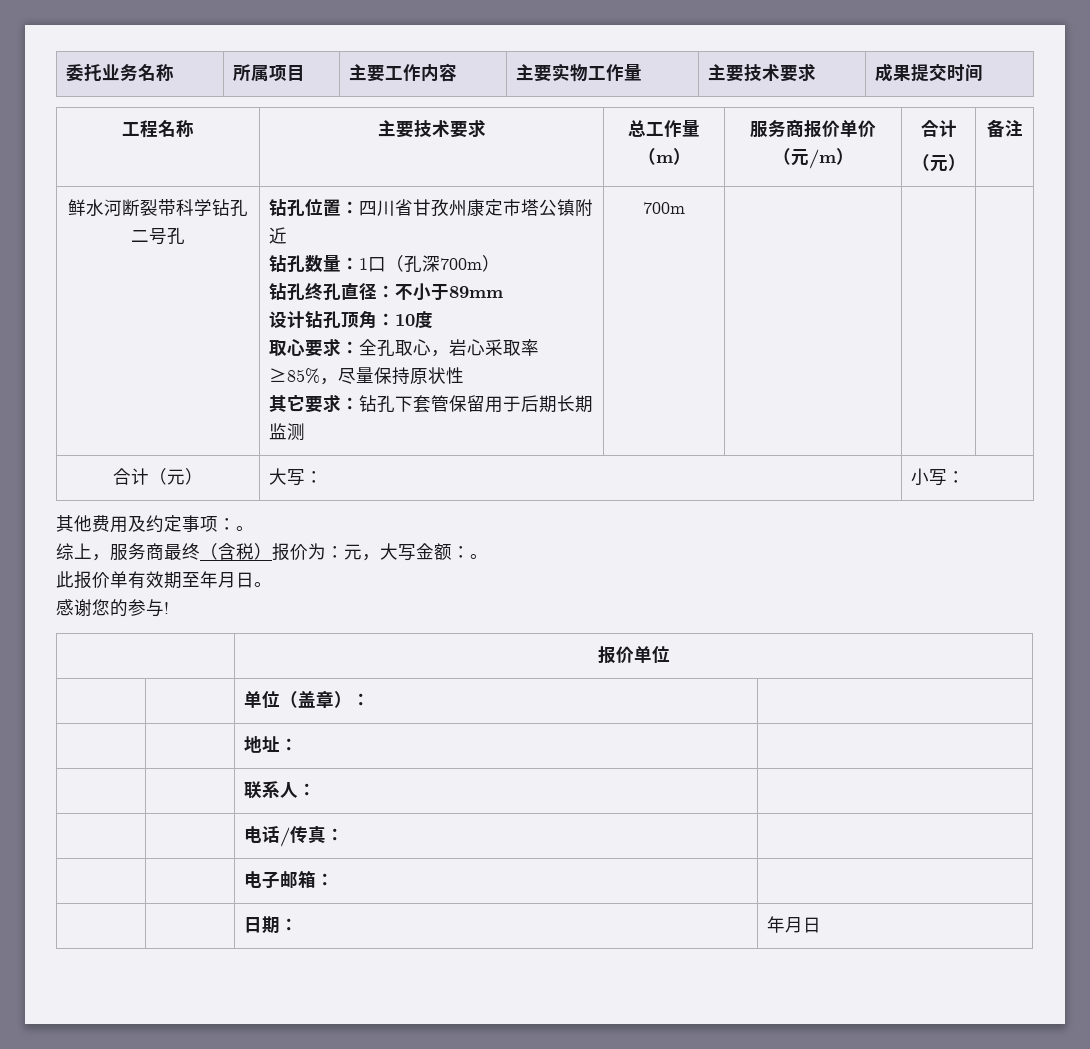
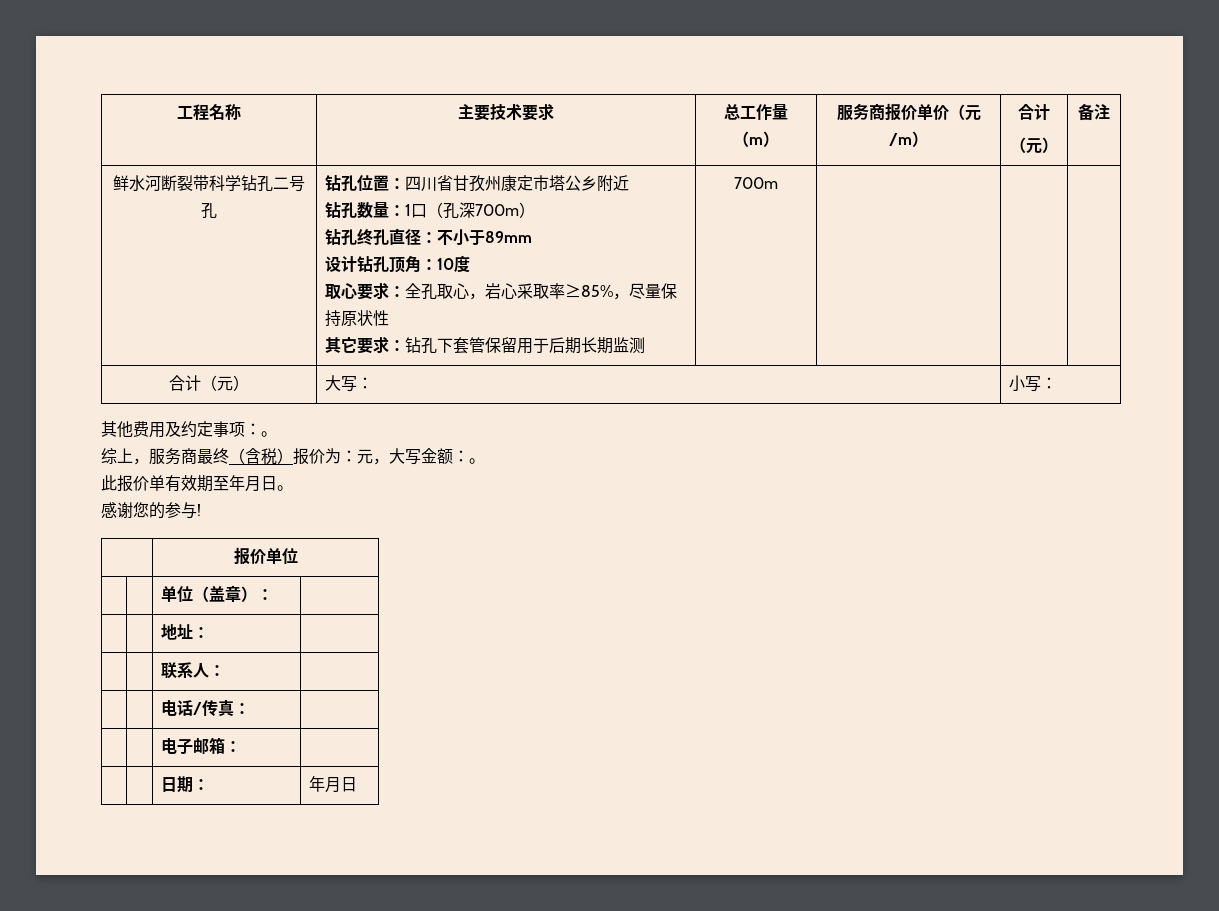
- 委托业务名称 | 所属项目 | 主要工作内容 | 主要实物工作量 | 主要技术要求 | 成果提交时间
- 钻孔位置：四川省甘孜州康定市塔公镇附近
+ 钻孔位置：四川省甘孜州康定市塔公乡附近

